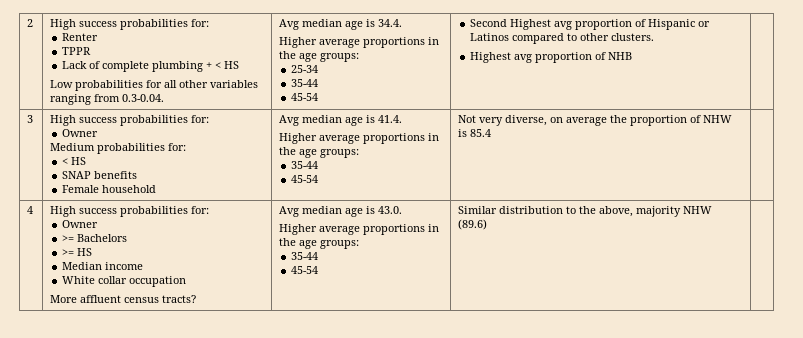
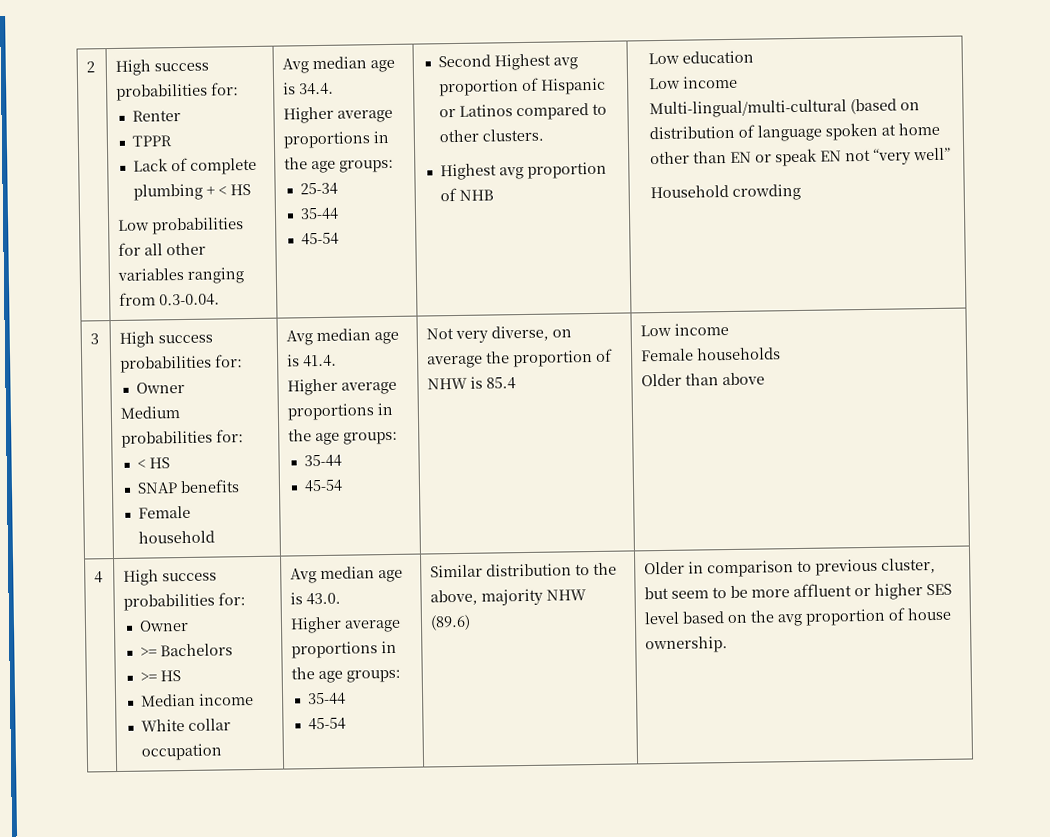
+ Low education
+ Low income
+ Multi-lingual/multi-cultural (based on distribution of language spoken at home other than EN or speak EN not “very well”
+ Household crowding
- Not very diverse, on average the proportion of NHW is 85.4
+ Not very diverse, on average the proportion of NHW is 85.4 | Low income
+ Female households
+ Older than above
- More affluent census tracts?
+ Older in comparison to previous cluster, but seem to be more affluent or higher SES level based on the avg proportion of house ownership.

